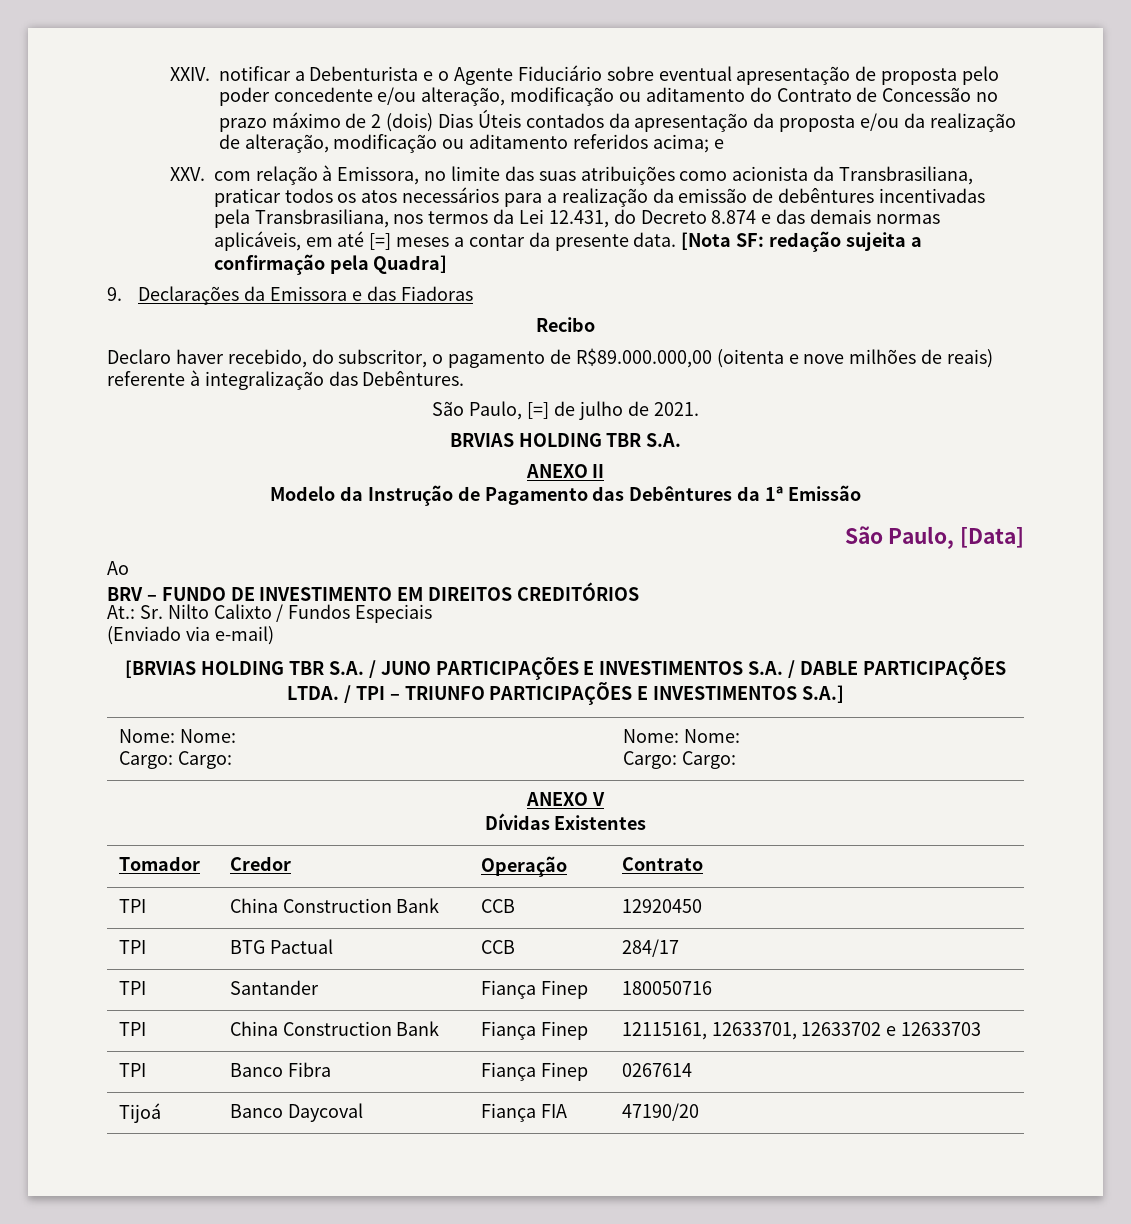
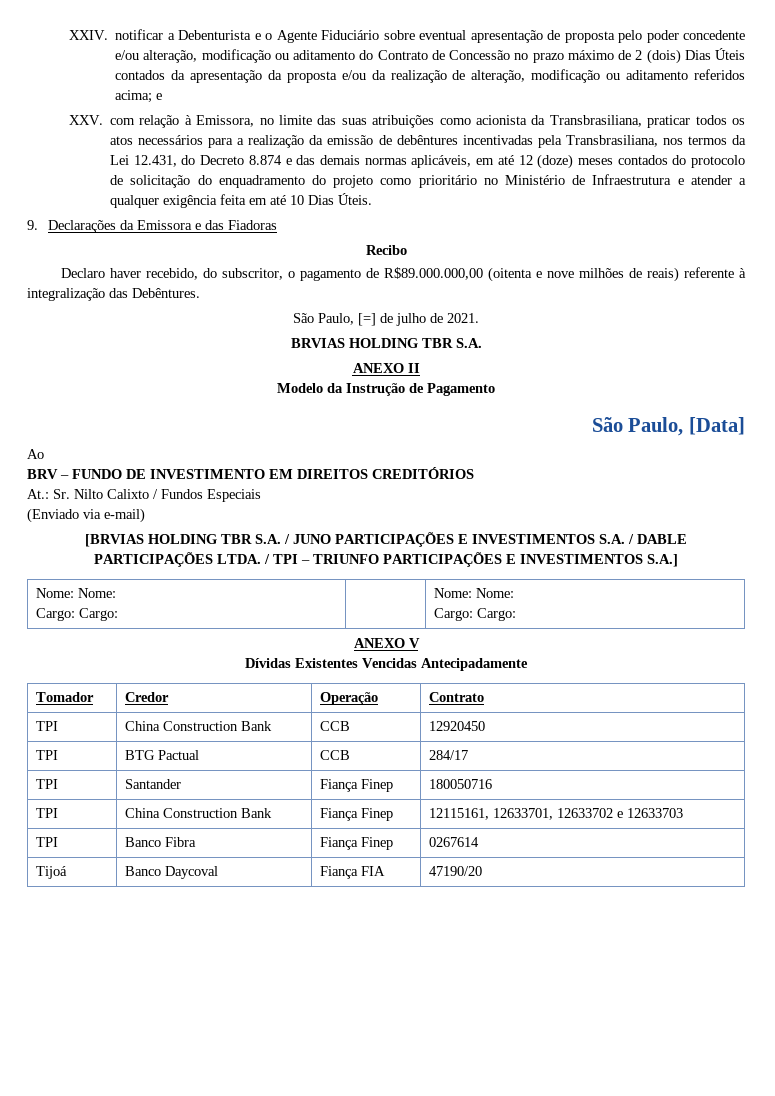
- XXV. com relação à Emissora, no limite das suas atribuições como acionista da Transbrasiliana, praticar todos os atos necessários para a realização da emissão de debêntures incentivadas pela Transbrasiliana, nos termos da Lei 12.431, do Decreto 8.874 e das demais normas aplicáveis, em até [=] meses a contar da presente data. [Nota SF: redação sujeita a confirmação pela Quadra]
+ XXV. com relação à Emissora, no limite das suas atribuições como acionista da Transbrasiliana, praticar todos os atos necessários para a realização da emissão de debêntures incentivadas pela Transbrasiliana, nos termos da Lei 12.431, do Decreto 8.874 e das demais normas aplicáveis, em até 12 (doze) meses contados do protocolo de solicitação do enquadramento do projeto como prioritário no Ministério de Infraestrutura e atender a qualquer exigência feita em até 10 Dias Úteis.
- Modelo da Instrução de Pagamento das Debêntures da 1ª Emissão
+ Modelo da Instrução de Pagamento
- Dívidas Existentes
+ Dívidas Existentes Vencidas Antecipadamente

